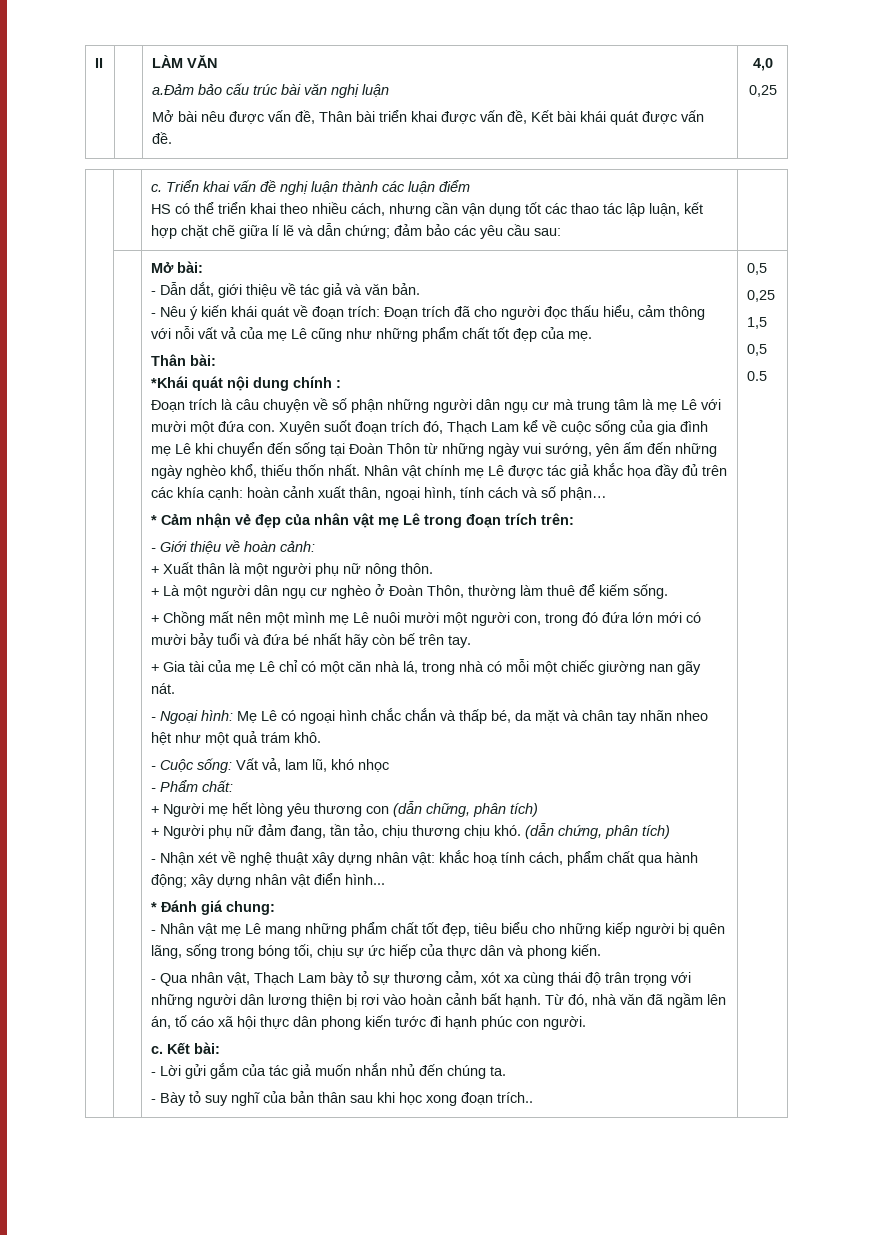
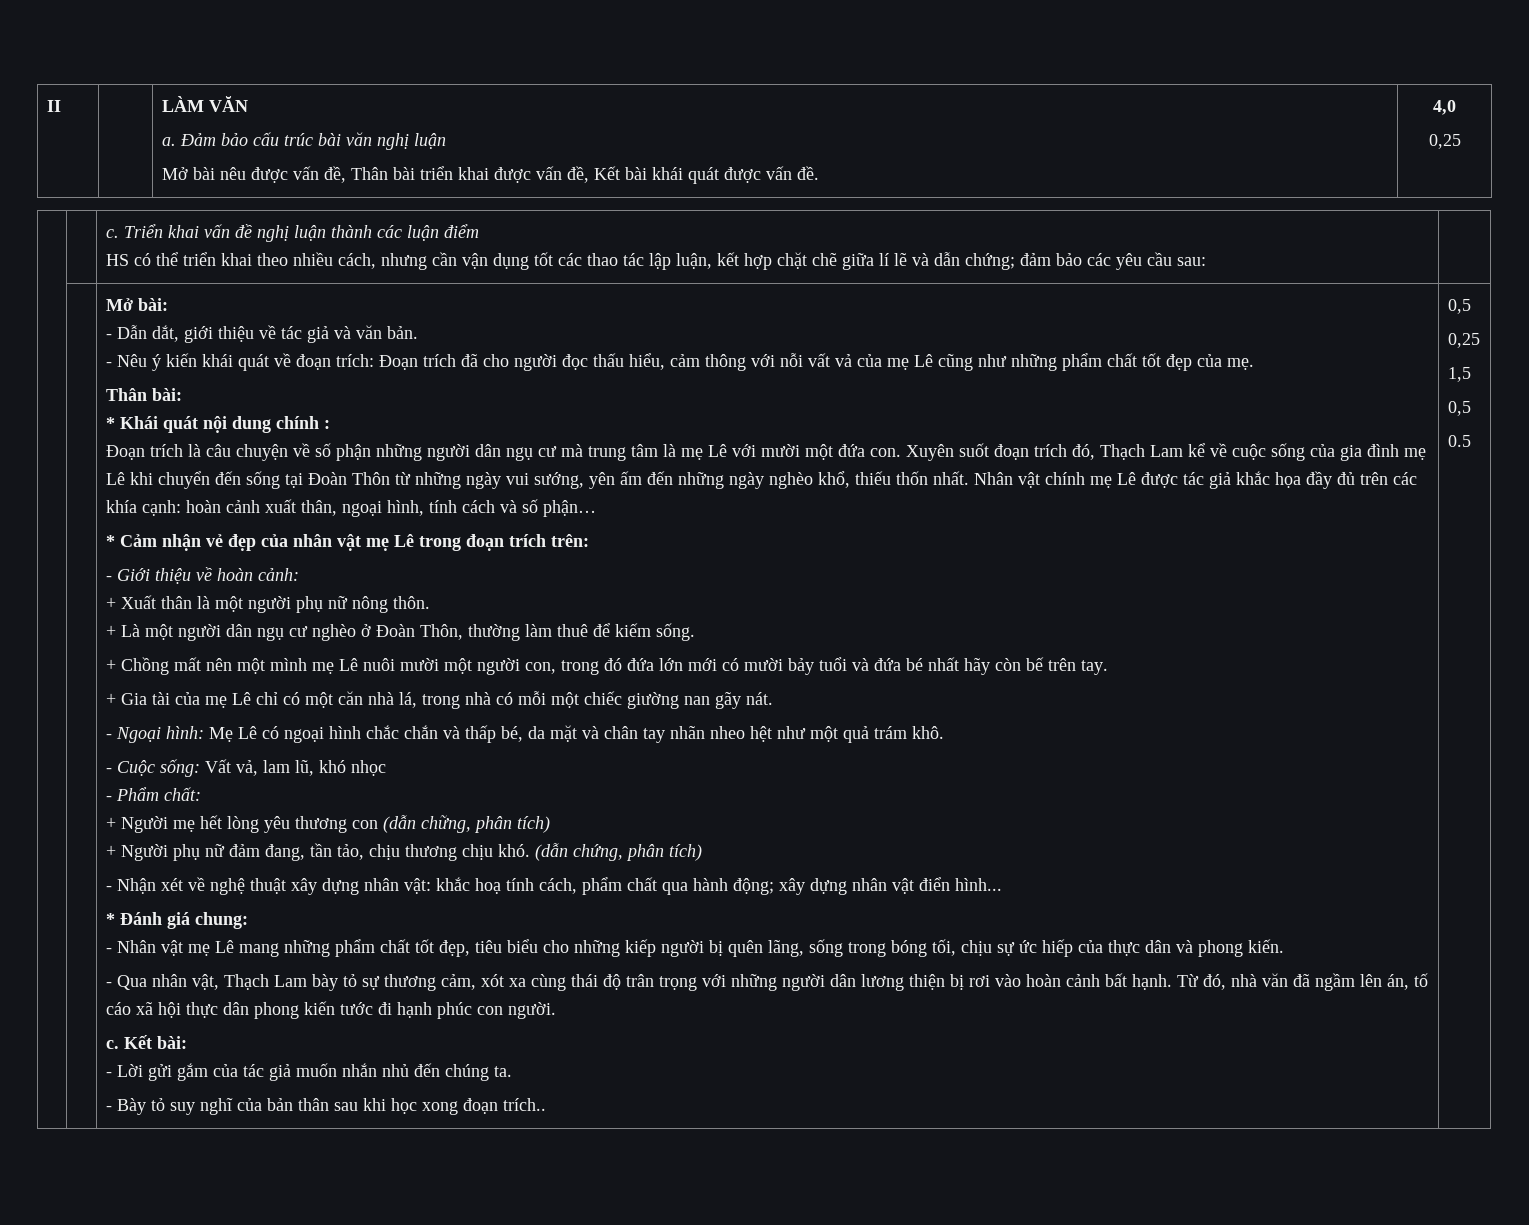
  II | | LÀM VĂN
- a.Đảm bảo cấu trúc bài văn nghị luận
+ a. Đảm bảo cấu trúc bài văn nghị luận
- *Khái quát nội dung chính :
+ * Khái quát nội dung chính :

